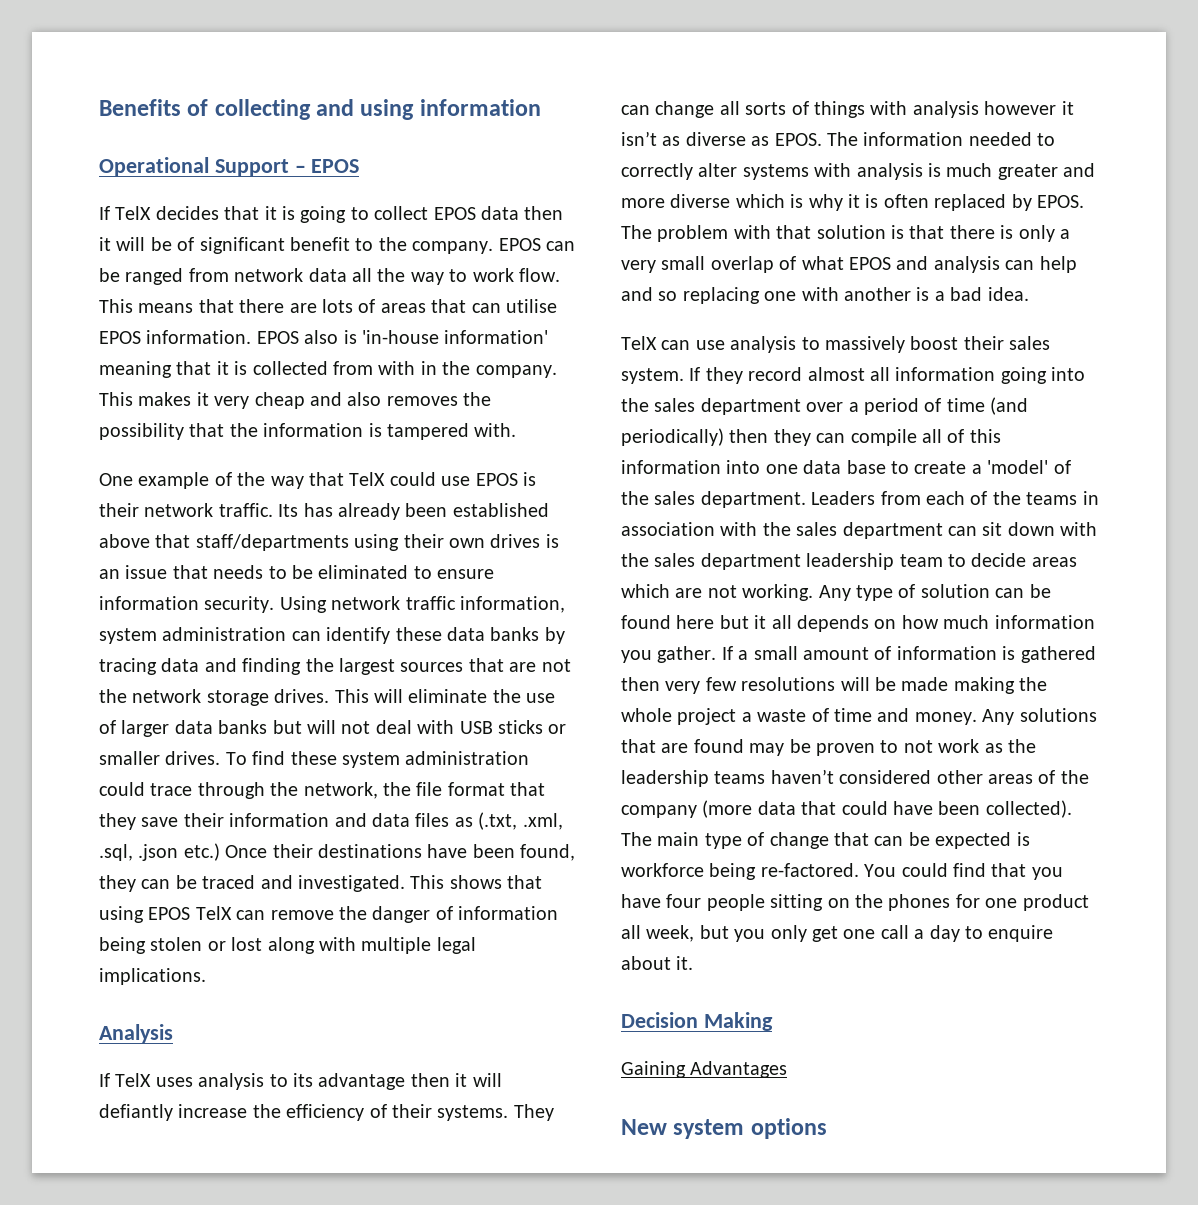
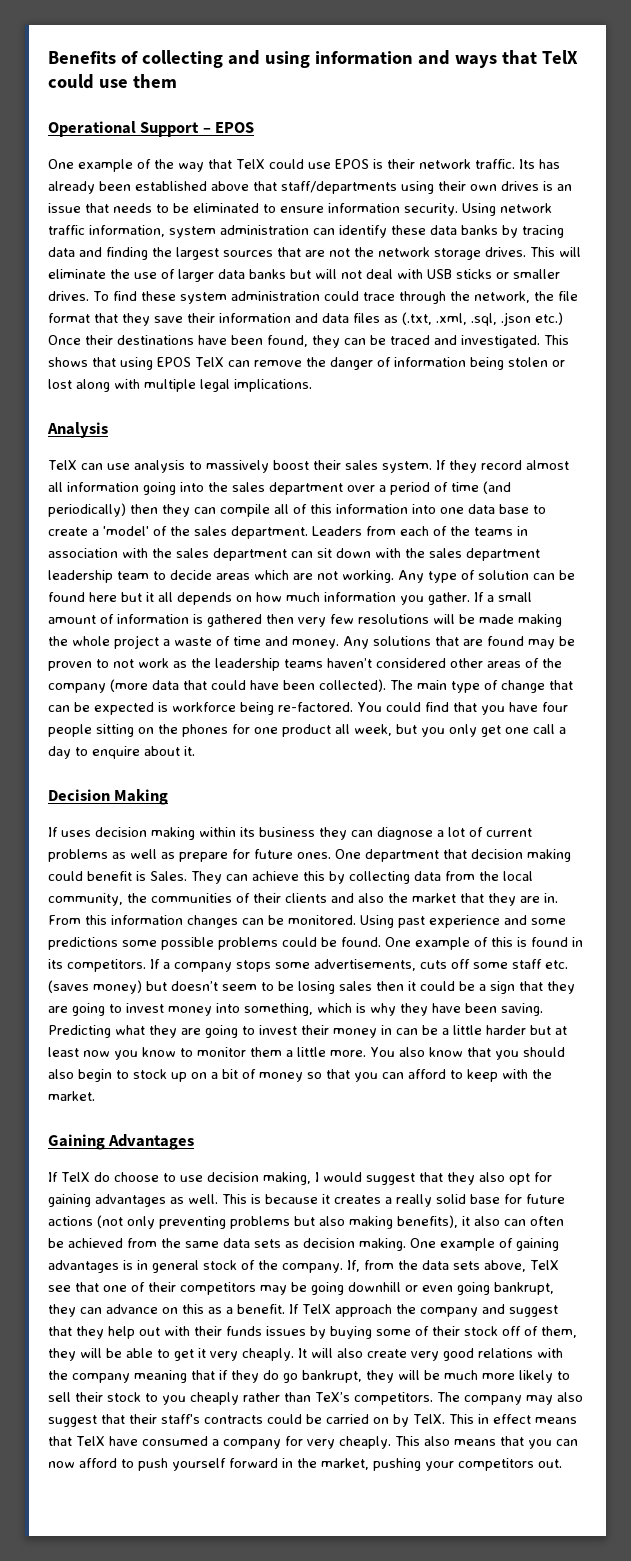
- Benefits of collecting and using information
+ Benefits of collecting and using information and ways that TelX could use them
  Operational Support – EPOS
- If TelX decides that it is going to collect EPOS data then it will be of significant benefit to the company. EPOS can be ranged from network data all the way to work flow. This means that there are lots of areas that can utilise EPOS information. EPOS also is 'in-house information' meaning that it is collected from with in the company. This makes it very cheap and also removes the possibility that the information is tampered with.
- If TelX uses analysis to its advantage then it will defiantly increase the efficiency of their systems. They can change all sorts of things with analysis however it isn’t as diverse as EPOS. The information needed to correctly alter systems with analysis is much greater and more diverse which is why it is often replaced by EPOS. The problem with that solution is that there is only a very small overlap of what EPOS and analysis can help and so replacing one with another is a bad idea.
+ If uses decision making within its business they can diagnose a lot of current problems as well as prepare for future ones. One department that decision making could benefit is Sales. They can achieve this by collecting data from the local community, the communities of their clients and also the market that they are in. From this information changes can be monitored. Using past experience and some predictions some possible problems could be found. One example of this is found in its competitors. If a company stops some advertisements, cuts off some staff etc. (saves money) but doesn’t seem to be losing sales then it could be a sign that they are going to invest money into something, which is why they have been saving. Predicting what they are going to invest their money in can be a little harder but at least now you know to monitor them a little more. You also know that you should also begin to stock up on a bit of money so that you can afford to keep with the market.
  Gaining Advantages
- New system options
+ If TelX do choose to use decision making, I would suggest that they also opt for gaining advantages as well. This is because it creates a really solid base for future actions (not only preventing problems but also making benefits), it also can often be achieved from the same data sets as decision making. One example of gaining advantages is in general stock of the company. If, from the data sets above, TelX see that one of their competitors may be going downhill or even going bankrupt, they can advance on this as a benefit. If TelX approach the company and suggest that they help out with their funds issues by buying some of their stock off of them, they will be able to get it very cheaply. It will also create very good relations with the company meaning that if they do go bankrupt, they will be much more likely to sell their stock to you cheaply rather than TeX’s competitors. The company may also suggest that their staff's contracts could be carried on by TelX. This in effect means that TelX have consumed a company for very cheaply. This also means that you can now afford to push yourself forward in the market, pushing your competitors out.

